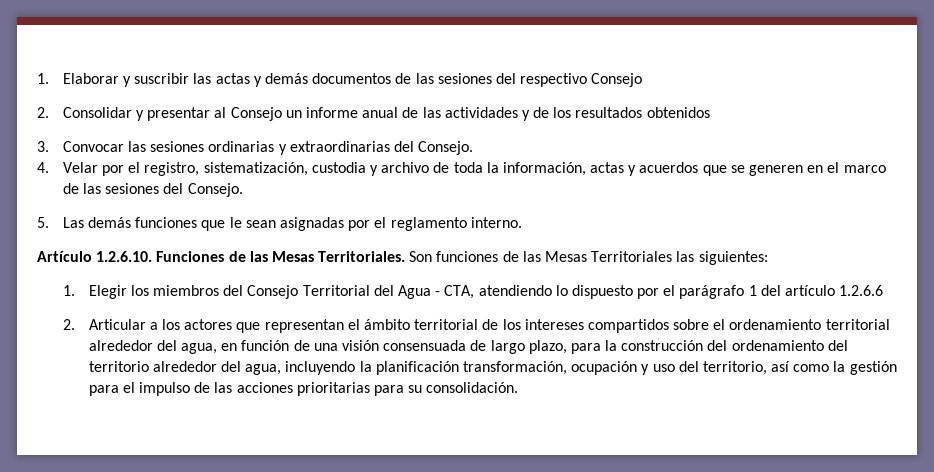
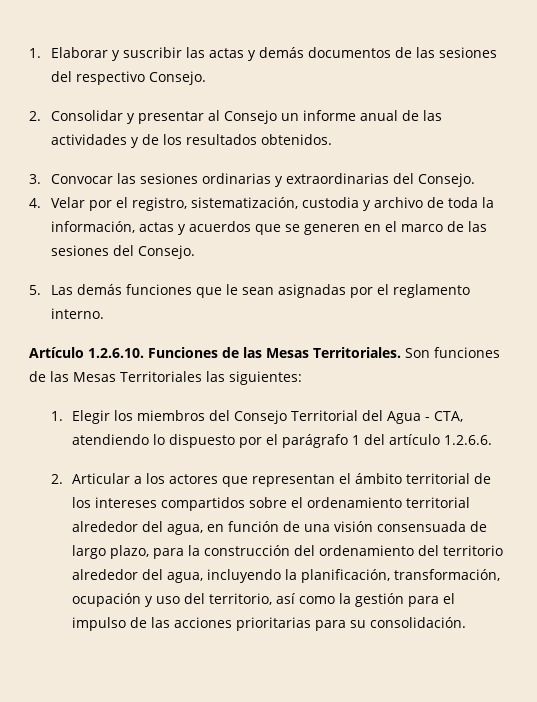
- 1. Elaborar y suscribir las actas y demás documentos de las sesiones del respectivo Consejo
+ 1. Elaborar y suscribir las actas y demás documentos de las sesiones del respectivo Consejo.
- 2. Consolidar y presentar al Consejo un informe anual de las actividades y de los resultados obtenidos
+ 2. Consolidar y presentar al Consejo un informe anual de las actividades y de los resultados obtenidos.
- 1. Elegir los miembros del Consejo Territorial del Agua - CTA, atendiendo lo dispuesto por el parágrafo 1 del artículo 1.2.6.6
+ 1. Elegir los miembros del Consejo Territorial del Agua - CTA, atendiendo lo dispuesto por el parágrafo 1 del artículo 1.2.6.6.
- 2. Articular a los actores que representan el ámbito territorial de los intereses compartidos sobre el ordenamiento territorial alrededor del agua, en función de una visión consensuada de largo plazo, para la construcción del ordenamiento del territorio alrededor del agua, incluyendo la planificación transformación, ocupación y uso del territorio, así como la gestión para el impulso de las acciones prioritarias para su consolidación.
+ 2. Articular a los actores que representan el ámbito territorial de los intereses compartidos sobre el ordenamiento territorial alrededor del agua, en función de una visión consensuada de largo plazo, para la construcción del ordenamiento del territorio alrededor del agua, incluyendo la planificación, transformación, ocupación y uso del territorio, así como la gestión para el impulso de las acciones prioritarias para su consolidación.

